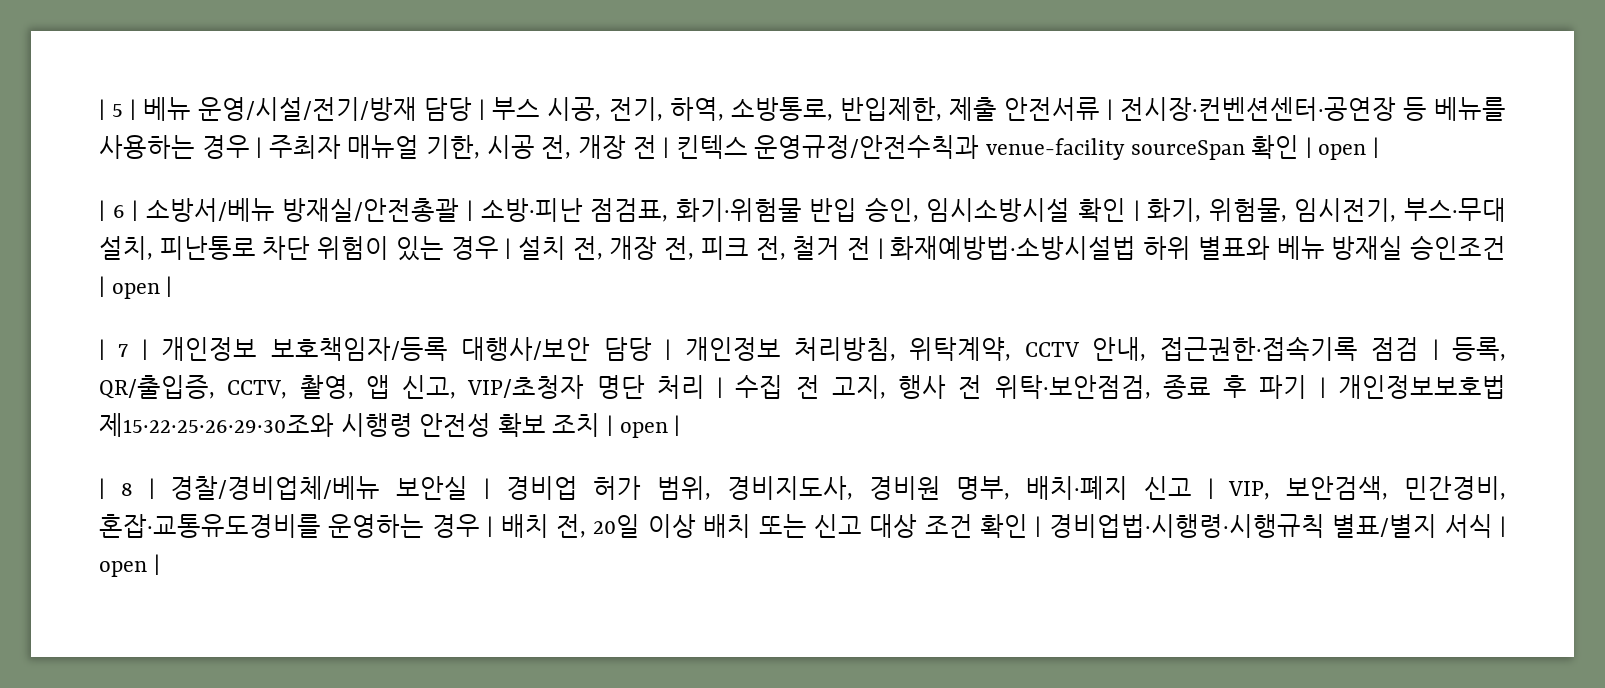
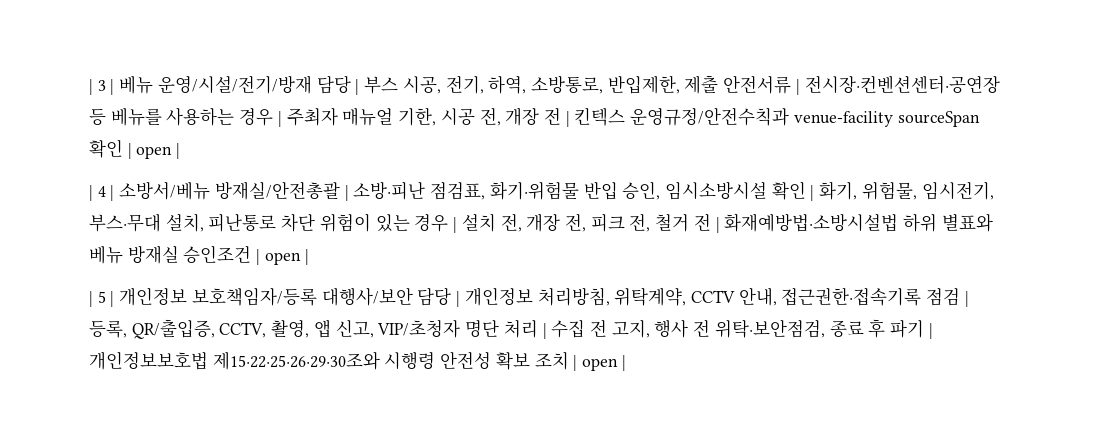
- | 5 | 베뉴 운영/시설/전기/방재 담당 | 부스 시공, 전기, 하역, 소방통로, 반입제한, 제출 안전서류 | 전시장·컨벤션센터·공연장 등 베뉴를 사용하는 경우 | 주최자 매뉴얼 기한, 시공 전, 개장 전 | 킨텍스 운영규정/안전수칙과 venue-facility sourceSpan 확인 | open |
+ | 3 | 베뉴 운영/시설/전기/방재 담당 | 부스 시공, 전기, 하역, 소방통로, 반입제한, 제출 안전서류 | 전시장·컨벤션센터·공연장 등 베뉴를 사용하는 경우 | 주최자 매뉴얼 기한, 시공 전, 개장 전 | 킨텍스 운영규정/안전수칙과 venue-facility sourceSpan 확인 | open |
- | 6 | 소방서/베뉴 방재실/안전총괄 | 소방·피난 점검표, 화기·위험물 반입 승인, 임시소방시설 확인 | 화기, 위험물, 임시전기, 부스·무대 설치, 피난통로 차단 위험이 있는 경우 | 설치 전, 개장 전, 피크 전, 철거 전 | 화재예방법·소방시설법 하위 별표와 베뉴 방재실 승인조건 | open |
+ | 4 | 소방서/베뉴 방재실/안전총괄 | 소방·피난 점검표, 화기·위험물 반입 승인, 임시소방시설 확인 | 화기, 위험물, 임시전기, 부스·무대 설치, 피난통로 차단 위험이 있는 경우 | 설치 전, 개장 전, 피크 전, 철거 전 | 화재예방법·소방시설법 하위 별표와 베뉴 방재실 승인조건 | open |
- | 7 | 개인정보 보호책임자/등록 대행사/보안 담당 | 개인정보 처리방침, 위탁계약, CCTV 안내, 접근권한·접속기록 점검 | 등록, QR/출입증, CCTV, 촬영, 앱 신고, VIP/초청자 명단 처리 | 수집 전 고지, 행사 전 위탁·보안점검, 종료 후 파기 | 개인정보보호법 제15·22·25·26·29·30조와 시행령 안전성 확보 조치 | open |
+ | 5 | 개인정보 보호책임자/등록 대행사/보안 담당 | 개인정보 처리방침, 위탁계약, CCTV 안내, 접근권한·접속기록 점검 | 등록, QR/출입증, CCTV, 촬영, 앱 신고, VIP/초청자 명단 처리 | 수집 전 고지, 행사 전 위탁·보안점검, 종료 후 파기 | 개인정보보호법 제15·22·25·26·29·30조와 시행령 안전성 확보 조치 | open |
- | 8 | 경찰/경비업체/베뉴 보안실 | 경비업 허가 범위, 경비지도사, 경비원 명부, 배치·폐지 신고 | VIP, 보안검색, 민간경비, 혼잡·교통유도경비를 운영하는 경우 | 배치 전, 20일 이상 배치 또는 신고 대상 조건 확인 | 경비업법·시행령·시행규칙 별표/별지 서식 | open |

